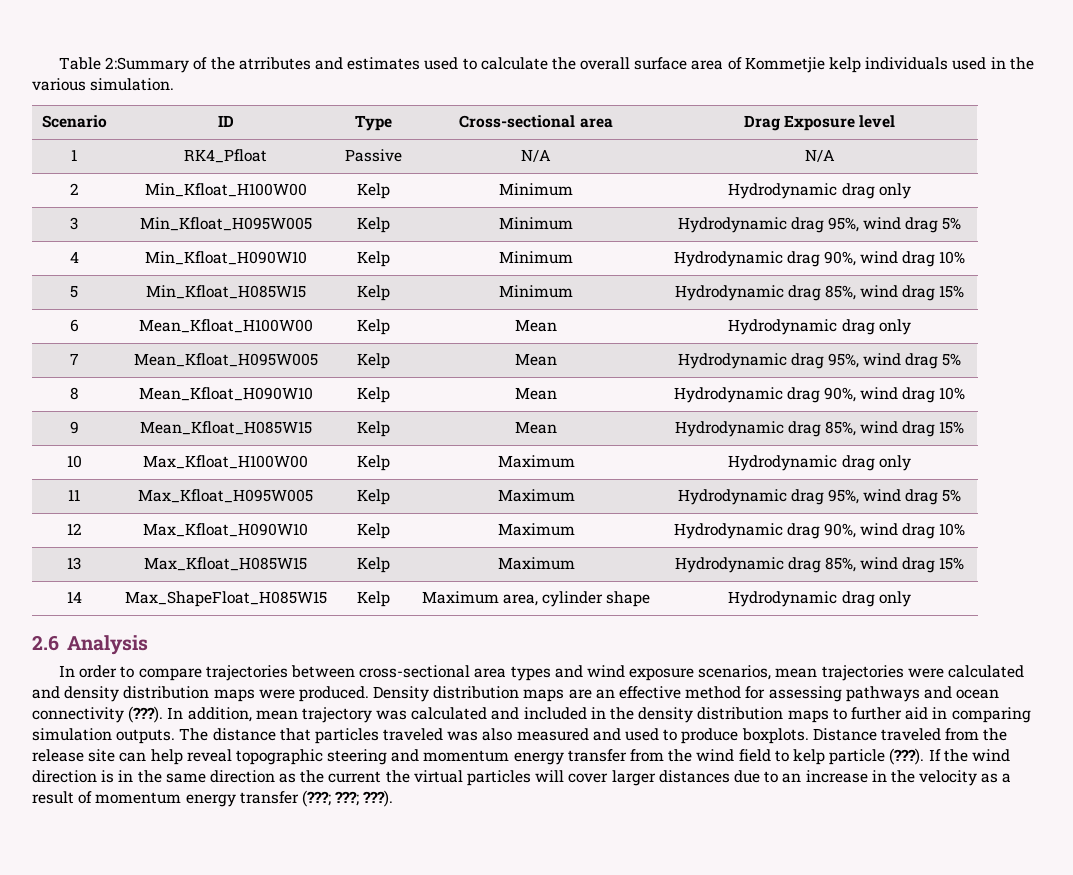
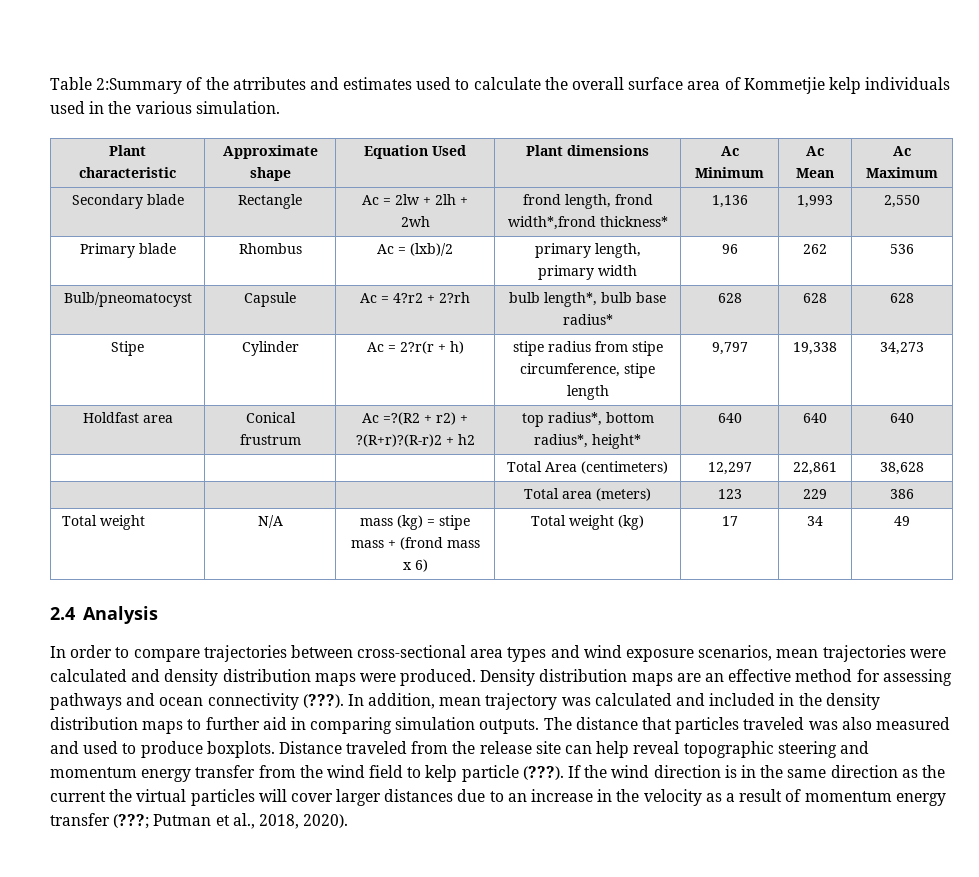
- Scenario | ID | Type | Cross-sectional area | Drag Exposure level
- 1 | RK4_Pfloat | Passive | N/A | N/A
- 2 | Min_Kfloat_H100W00 | Kelp | Minimum | Hydrodynamic drag only
- 3 | Min_Kfloat_H095W005 | Kelp | Minimum | Hydrodynamic drag 95%, wind drag 5%
- 4 | Min_Kfloat_H090W10 | Kelp | Minimum | Hydrodynamic drag 90%, wind drag 10%
- 5 | Min_Kfloat_H085W15 | Kelp | Minimum | Hydrodynamic drag 85%, wind drag 15%
- 6 | Mean_Kfloat_H100W00 | Kelp | Mean | Hydrodynamic drag only
- 7 | Mean_Kfloat_H095W005 | Kelp | Mean | Hydrodynamic drag 95%, wind drag 5%
- 8 | Mean_Kfloat_H090W10 | Kelp | Mean | Hydrodynamic drag 90%, wind drag 10%
- 9 | Mean_Kfloat_H085W15 | Kelp | Mean | Hydrodynamic drag 85%, wind drag 15%
- 10 | Max_Kfloat_H100W00 | Kelp | Maximum | Hydrodynamic drag only
- 11 | Max_Kfloat_H095W005 | Kelp | Maximum | Hydrodynamic drag 95%, wind drag 5%
- 12 | Max_Kfloat_H090W10 | Kelp | Maximum | Hydrodynamic drag 90%, wind drag 10%
- 13 | Max_Kfloat_H085W15 | Kelp | Maximum | Hydrodynamic drag 85%, wind drag 15%
- 14 | Max_ShapeFloat_H085W15 | Kelp | Maximum area, cylinder shape | Hydrodynamic drag only
- 2.6 Analysis
+ Plant characteristic | Approximate shape | Equation Used | Plant dimensions | Ac Minimum | Ac Mean | Ac Maximum
+ Secondary blade | Rectangle | Ac = 2lw + 2lh + 2wh | frond length, frond width*,frond thickness* | 1,136 | 1,993 | 2,550
+ Primary blade | Rhombus | Ac = (lxb)/2 | primary length, primary width | 96 | 262 | 536
+ Bulb/pneomatocyst | Capsule | Ac = 4?r2 + 2?rh | bulb length*, bulb base radius* | 628 | 628 | 628
+ Stipe | Cylinder | Ac = 2?r(r + h) | stipe radius from stipe circumference, stipe length | 9,797 | 19,338 | 34,273
+ Holdfast area | Conical frustrum | Ac =?(R2 + r2) + ?(R+r)?(R-r)2 + h2 | top radius*, bottom radius*, height* | 640 | 640 | 640
+ | | | Total Area (centimeters) | 12,297 | 22,861 | 38,628
+ | | | Total area (meters) | 123 | 229 | 386
+ Total weight | N/A | mass (kg) = stipe mass + (frond mass x 6) | Total weight (kg) | 17 | 34 | 49
+ 2.4 Analysis
- If the wind direction is in the same direction as the current the virtual particles will cover larger distances due to an increase in the velocity as a result of momentum energy transfer (???; ???; ???).
+ If the wind direction is in the same direction as the current the virtual particles will cover larger distances due to an increase in the velocity as a result of momentum energy transfer (???; Putman et al., 2018, 2020).

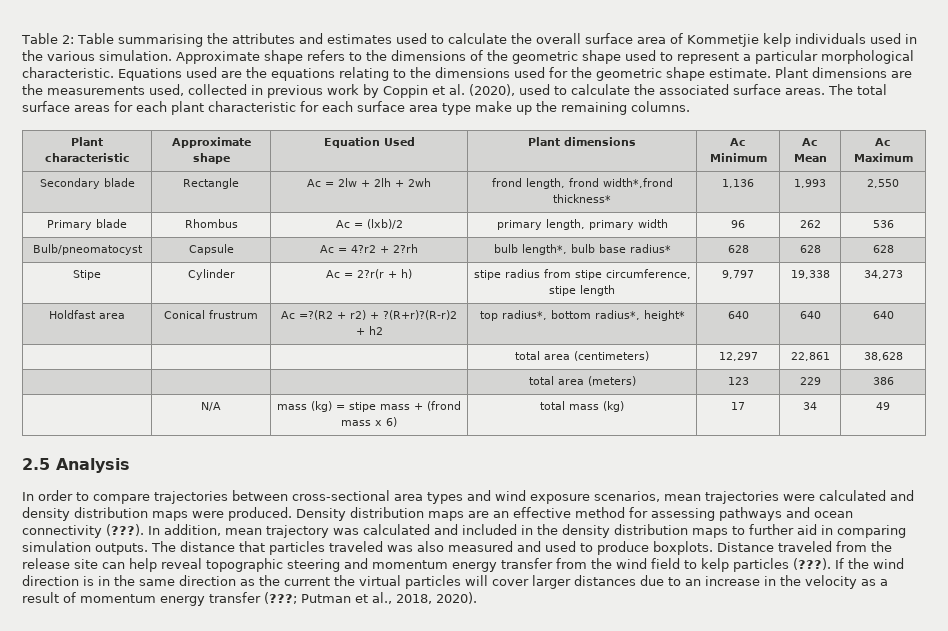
- Table 2:Summary of the atrributes and estimates used to calculate the overall surface area of Kommetjie kelp individuals used in the various simulation.
+ Table 2: Table summarising the attributes and estimates used to calculate the overall surface area of Kommetjie kelp individuals used in the various simulation. Approximate shape refers to the dimensions of the geometric shape used to represent a particular morphological characteristic. Equations used are the equations relating to the dimensions used for the geometric shape estimate. Plant dimensions are the measurements used, collected in previous work by Coppin et al. (2020), used to calculate the associated surface areas. The total surface areas for each plant characteristic for each surface area type make up the remaining columns.
- | | | Total Area (centimeters) | 12,297 | 22,861 | 38,628
+ | | | total area (centimeters) | 12,297 | 22,861 | 38,628
- | | | Total area (meters) | 123 | 229 | 386
+ | | | total area (meters) | 123 | 229 | 386
- Total weight | N/A | mass (kg) = stipe mass + (frond mass x 6) | Total weight (kg) | 17 | 34 | 49
+ | N/A | mass (kg) = stipe mass + (frond mass x 6) | total mass (kg) | 17 | 34 | 49
- 2.4 Analysis
+ 2.5 Analysis
- Distance traveled from the release site can help reveal topographic steering and momentum energy transfer from the wind field to kelp particle (???).
+ Distance traveled from the release site can help reveal topographic steering and momentum energy transfer from the wind field to kelp particles (???).

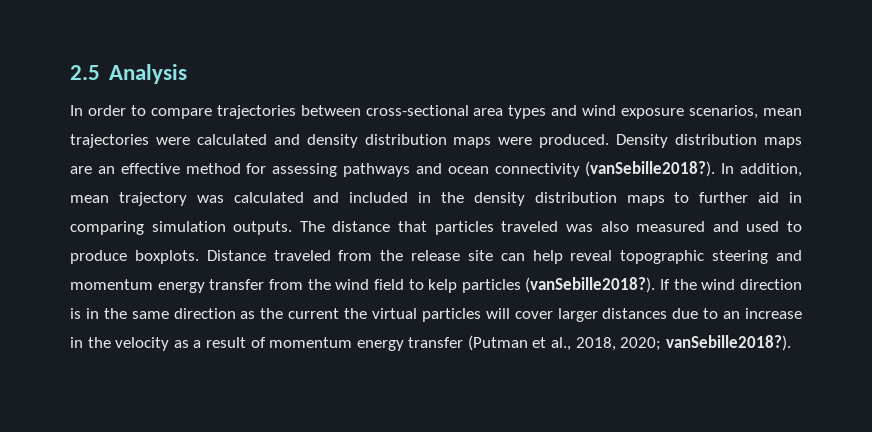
- Table 2: Table summarising the attributes and estimates used to calculate the overall surface area of Kommetjie kelp individuals used in the various simulation. Approximate shape refers to the dimensions of the geometric shape used to represent a particular morphological characteristic. Equations used are the equations relating to the dimensions used for the geometric shape estimate. Plant dimensions are the measurements used, collected in previous work by Coppin et al. (2020), used to calculate the associated surface areas. The total surface areas for each plant characteristic for each surface area type make up the remaining columns.
- Plant characteristic | Approximate shape | Equation Used | Plant dimensions | Ac Minimum | Ac Mean | Ac Maximum
- Secondary blade | Rectangle | Ac = 2lw + 2lh + 2wh | frond length, frond width*,frond thickness* | 1,136 | 1,993 | 2,550
- Primary blade | Rhombus | Ac = (lxb)/2 | primary length, primary width | 96 | 262 | 536
- Bulb/pneomatocyst | Capsule | Ac = 4?r2 + 2?rh | bulb length*, bulb base radius* | 628 | 628 | 628
- Stipe | Cylinder | Ac = 2?r(r + h) | stipe radius from stipe circumference, stipe length | 9,797 | 19,338 | 34,273
- Holdfast area | Conical frustrum | Ac =?(R2 + r2) + ?(R+r)?(R-r)2 + h2 | top radius*, bottom radius*, height* | 640 | 640 | 640
- | | | total area (centimeters) | 12,297 | 22,861 | 38,628
- | | | total area (meters) | 123 | 229 | 386
- | N/A | mass (kg) = stipe mass + (frond mass x 6) | total mass (kg) | 17 | 34 | 49
- Density distribution maps are an effective method for assessing pathways and ocean connectivity (???).
+ Density distribution maps are an effective method for assessing pathways and ocean connectivity (vanSebille2018?).
- Distance traveled from the release site can help reveal topographic steering and momentum energy transfer from the wind field to kelp particles (???).
+ Distance traveled from the release site can help reveal topographic steering and momentum energy transfer from the wind field to kelp particles (vanSebille2018?).
- If the wind direction is in the same direction as the current the virtual particles will cover larger distances due to an increase in the velocity as a result of momentum energy transfer (???; Putman et al., 2018, 2020).
+ If the wind direction is in the same direction as the current the virtual particles will cover larger distances due to an increase in the velocity as a result of momentum energy transfer (Putman et al., 2018, 2020; vanSebille2018?).

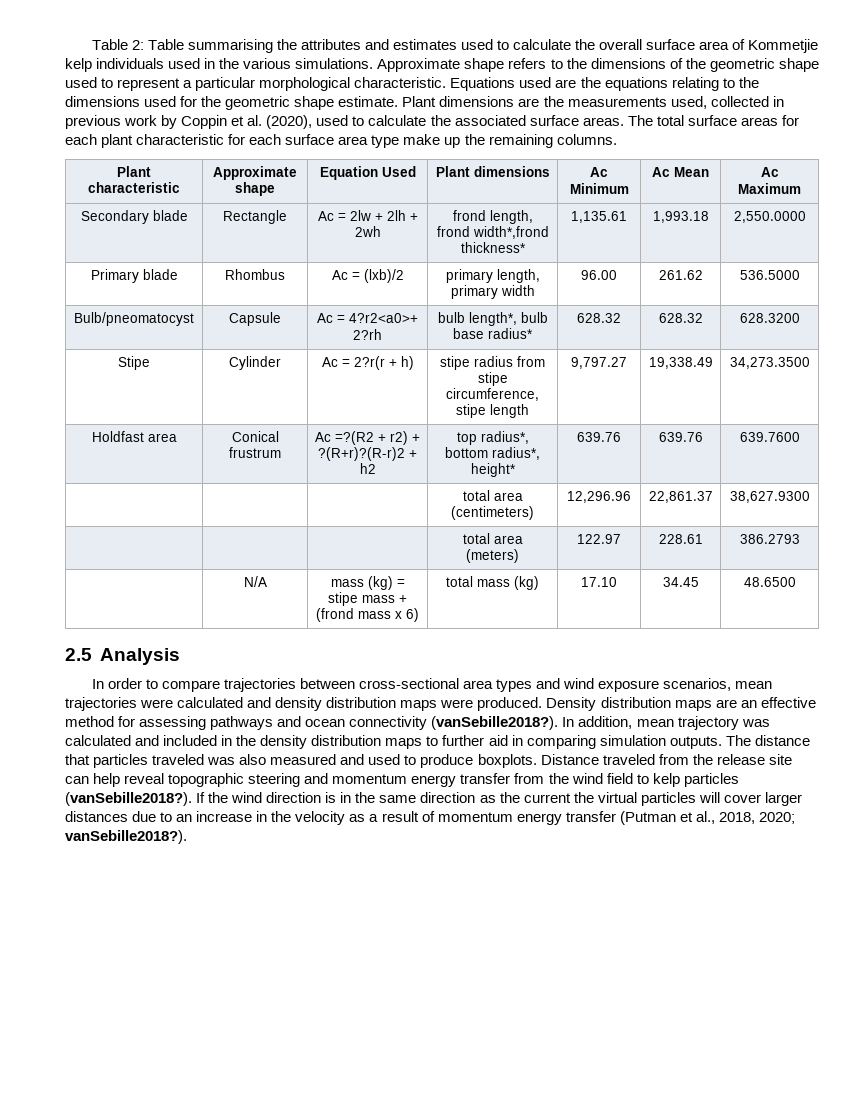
+ Table 2: Table summarising the attributes and estimates used to calculate the overall surface area of Kommetjie kelp individuals used in the various simulations. Approximate shape refers to the dimensions of the geometric shape used to represent a particular morphological characteristic. Equations used are the equations relating to the dimensions used for the geometric shape estimate. Plant dimensions are the measurements used, collected in previous work by Coppin et al. (2020), used to calculate the associated surface areas. The total surface areas for each plant characteristic for each surface area type make up the remaining columns.
+ Plant characteristic | Approximate shape | Equation Used | Plant dimensions | Ac Minimum | Ac Mean | Ac Maximum
+ Secondary blade | Rectangle | Ac = 2lw + 2lh + 2wh | frond length, frond width*,frond thickness* | 1,135.61 | 1,993.18 | 2,550.0000
+ Primary blade | Rhombus | Ac = (lxb)/2 | primary length, primary width | 96.00 | 261.62 | 536.5000
+ Bulb/pneomatocyst | Capsule | Ac = 4?r2<a0>+ 2?rh | bulb length*, bulb base radius* | 628.32 | 628.32 | 628.3200
+ Stipe | Cylinder | Ac = 2?r(r + h) | stipe radius from stipe circumference, stipe length | 9,797.27 | 19,338.49 | 34,273.3500
+ Holdfast area | Conical frustrum | Ac =?(R2 + r2) + ?(R+r)?(R-r)2 + h2 | top radius*, bottom radius*, height* | 639.76 | 639.76 | 639.7600
+ | | | total area (centimeters) | 12,296.96 | 22,861.37 | 38,627.9300
+ | | | total area (meters) | 122.97 | 228.61 | 386.2793
+ | N/A | mass (kg) = stipe mass + (frond mass x 6) | total mass (kg) | 17.10 | 34.45 | 48.6500

